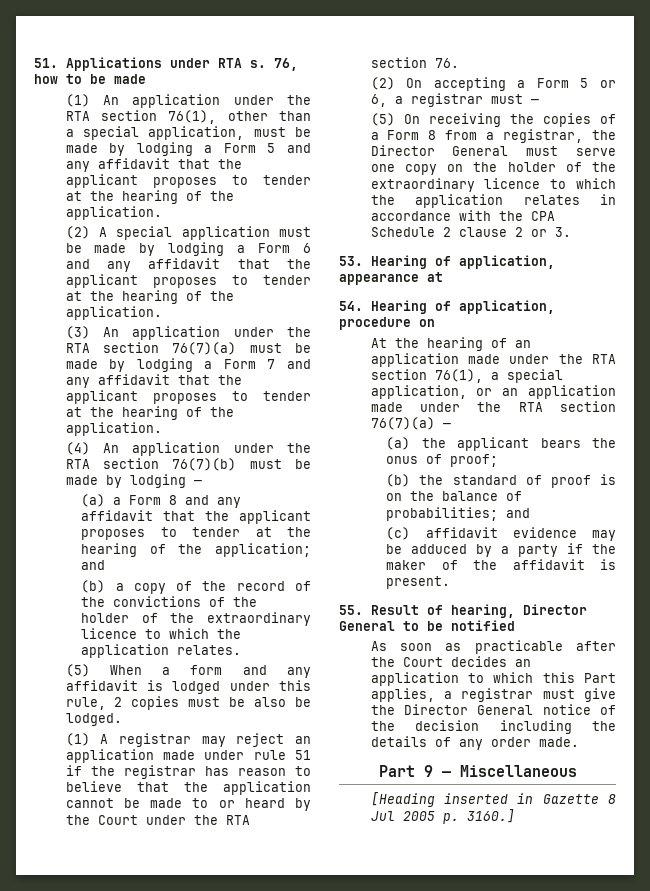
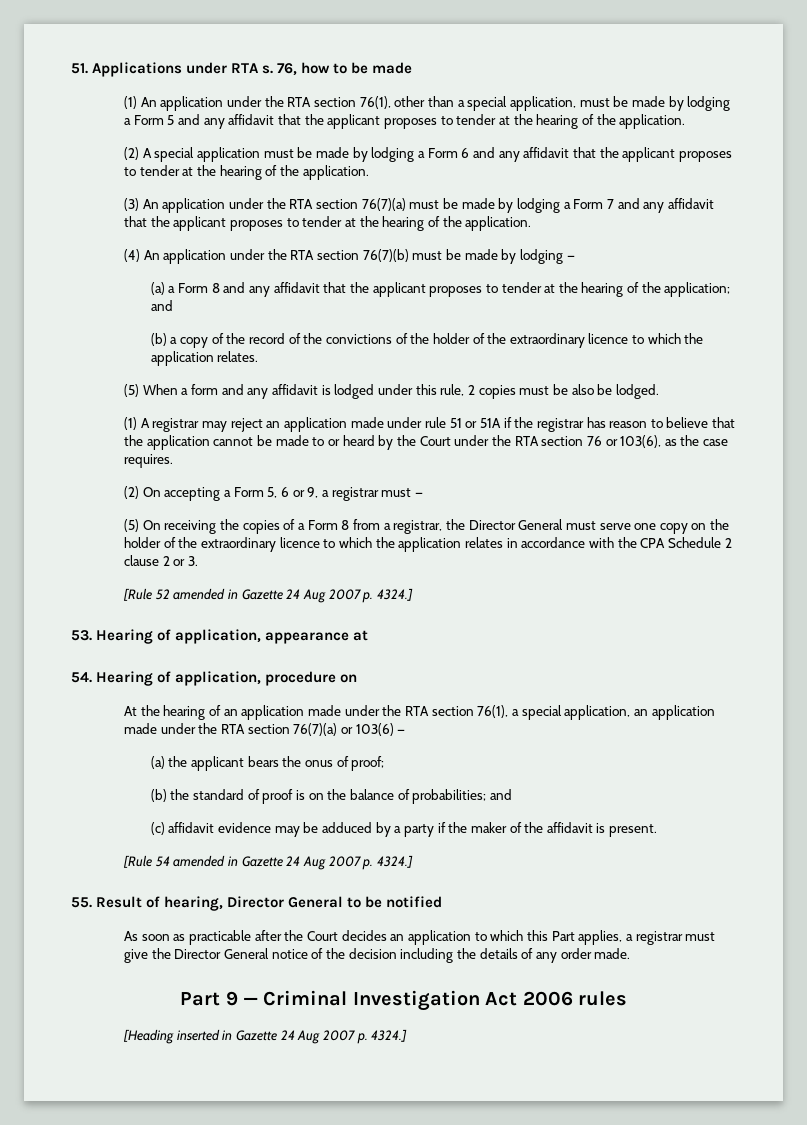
- (1) A registrar may reject an application made under rule 51 if the registrar has reason to believe that the application cannot be made to or heard by the Court under the RTA section 76.
+ (1) A registrar may reject an application made under rule 51 or 51A if the registrar has reason to believe that the application cannot be made to or heard by the Court under the RTA section 76 or 103(6), as the case requires.
- (2) On accepting a Form 5 or 6, a registrar must —
+ (2) On accepting a Form 5, 6 or 9, a registrar must —
+ [Rule 52 amended in Gazette 24 Aug 2007 p. 4324.]
- At the hearing of an application made under the RTA section 76(1), a special application, or an application made under the RTA section 76(7)(a) —
+ At the hearing of an application made under the RTA section 76(1), a special application, an application made under the RTA section 76(7)(a) or 103(6) —
+ [Rule 54 amended in Gazette 24 Aug 2007 p. 4324.]
- Part 9 — Miscellaneous
+ Part 9 — Criminal Investigation Act 2006 rules
- [Heading inserted in Gazette 8 Jul 2005 p. 3160.]
+ [Heading inserted in Gazette 24 Aug 2007 p. 4324.]

